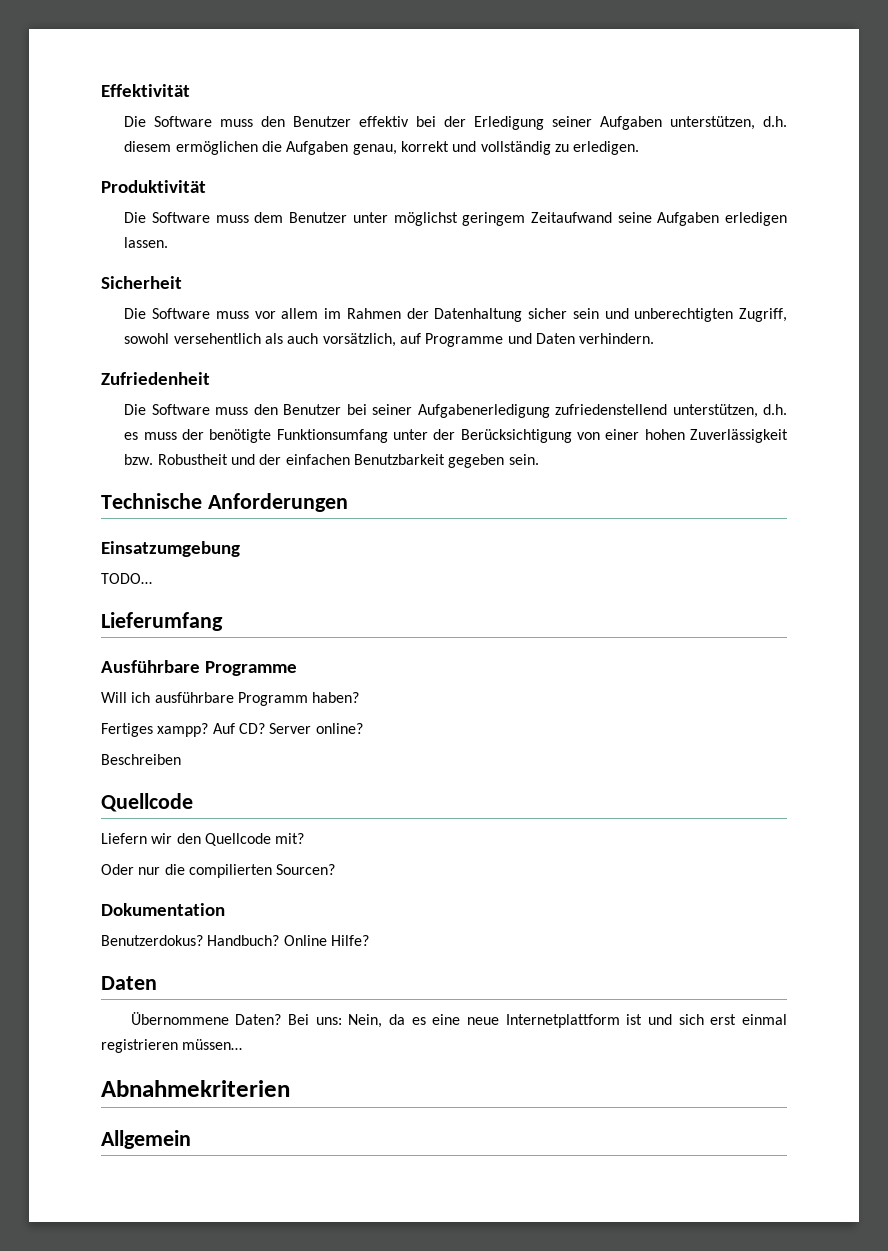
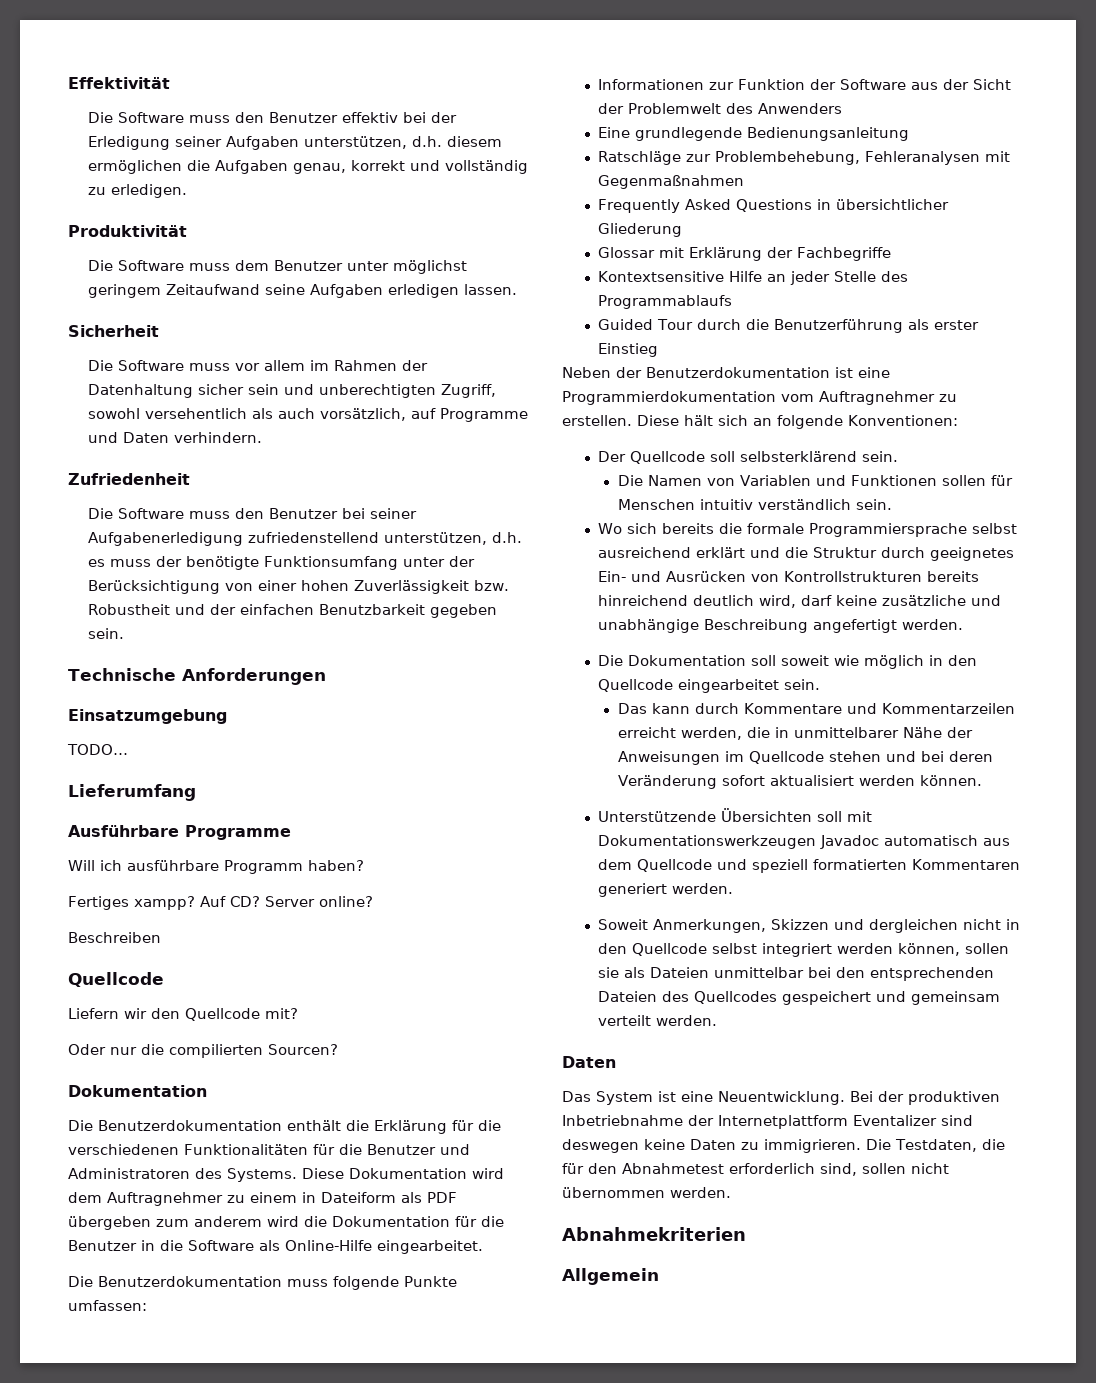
- Benutzerdokus? Handbuch? Online Hilfe?
+ Die Benutzerdokumentation enthält die Erklärung für die verschiedenen Funktionalitäten für die Benutzer und Administratoren des Systems. Diese Dokumentation wird dem Auftragnehmer zu einem in Dateiform als PDF übergeben zum anderem wird die Dokumentation für die Benutzer in die Software als Online-Hilfe eingearbeitet.
+ Die Benutzerdokumentation muss folgende Punkte umfassen:
+ Informationen zur Funktion der Software aus der Sicht der Problemwelt des Anwenders
+ Eine grundlegende Bedienungsanleitung
+ Ratschläge zur Problembehebung, Fehleranalysen mit Gegenmaßnahmen
+ Frequently Asked Questions in übersichtlicher Gliederung
+ Glossar mit Erklärung der Fachbegriffe
+ Kontextsensitive Hilfe an jeder Stelle des Programmablaufs
+ Guided Tour durch die Benutzerführung als erster Einstieg
+ Neben der Benutzerdokumentation ist eine Programmierdokumentation vom Auftragnehmer zu erstellen. Diese hält sich an folgende Konventionen:
+ Der Quellcode soll selbsterklärend sein.
+ Die Namen von Variablen und Funktionen sollen für Menschen intuitiv verständlich sein.
+ Wo sich bereits die formale Programmiersprache selbst ausreichend erklärt und die Struktur durch geeignetes Ein- und Ausrücken von Kontrollstrukturen bereits hinreichend deutlich wird, darf keine zusätzliche und unabhängige Beschreibung angefertigt werden.
+ Die Dokumentation soll soweit wie möglich in den Quellcode eingearbeitet sein.
+ Das kann durch Kommentare und Kommentarzeilen erreicht werden, die in unmittelbarer Nähe der Anweisungen im Quellcode stehen und bei deren Veränderung sofort aktualisiert werden können.
+ Unterstützende Übersichten soll mit Dokumentationswerkzeugen Javadoc automatisch aus dem Quellcode und speziell formatierten Kommentaren generiert werden.
+ Soweit Anmerkungen, Skizzen und dergleichen nicht in den Quellcode selbst integriert werden können, sollen sie als Dateien unmittelbar bei den entsprechenden Dateien des Quellcodes gespeichert und gemeinsam verteilt werden.
  Daten
- Übernommene Daten? Bei uns: Nein, da es eine neue Internetplattform ist und sich erst einmal registrieren müssen…
+ Das System ist eine Neuentwicklung. Bei der produktiven Inbetriebnahme der Internetplattform Eventalizer sind deswegen keine Daten zu immigrieren. Die Testdaten, die für den Abnahmetest erforderlich sind, sollen nicht übernommen werden.

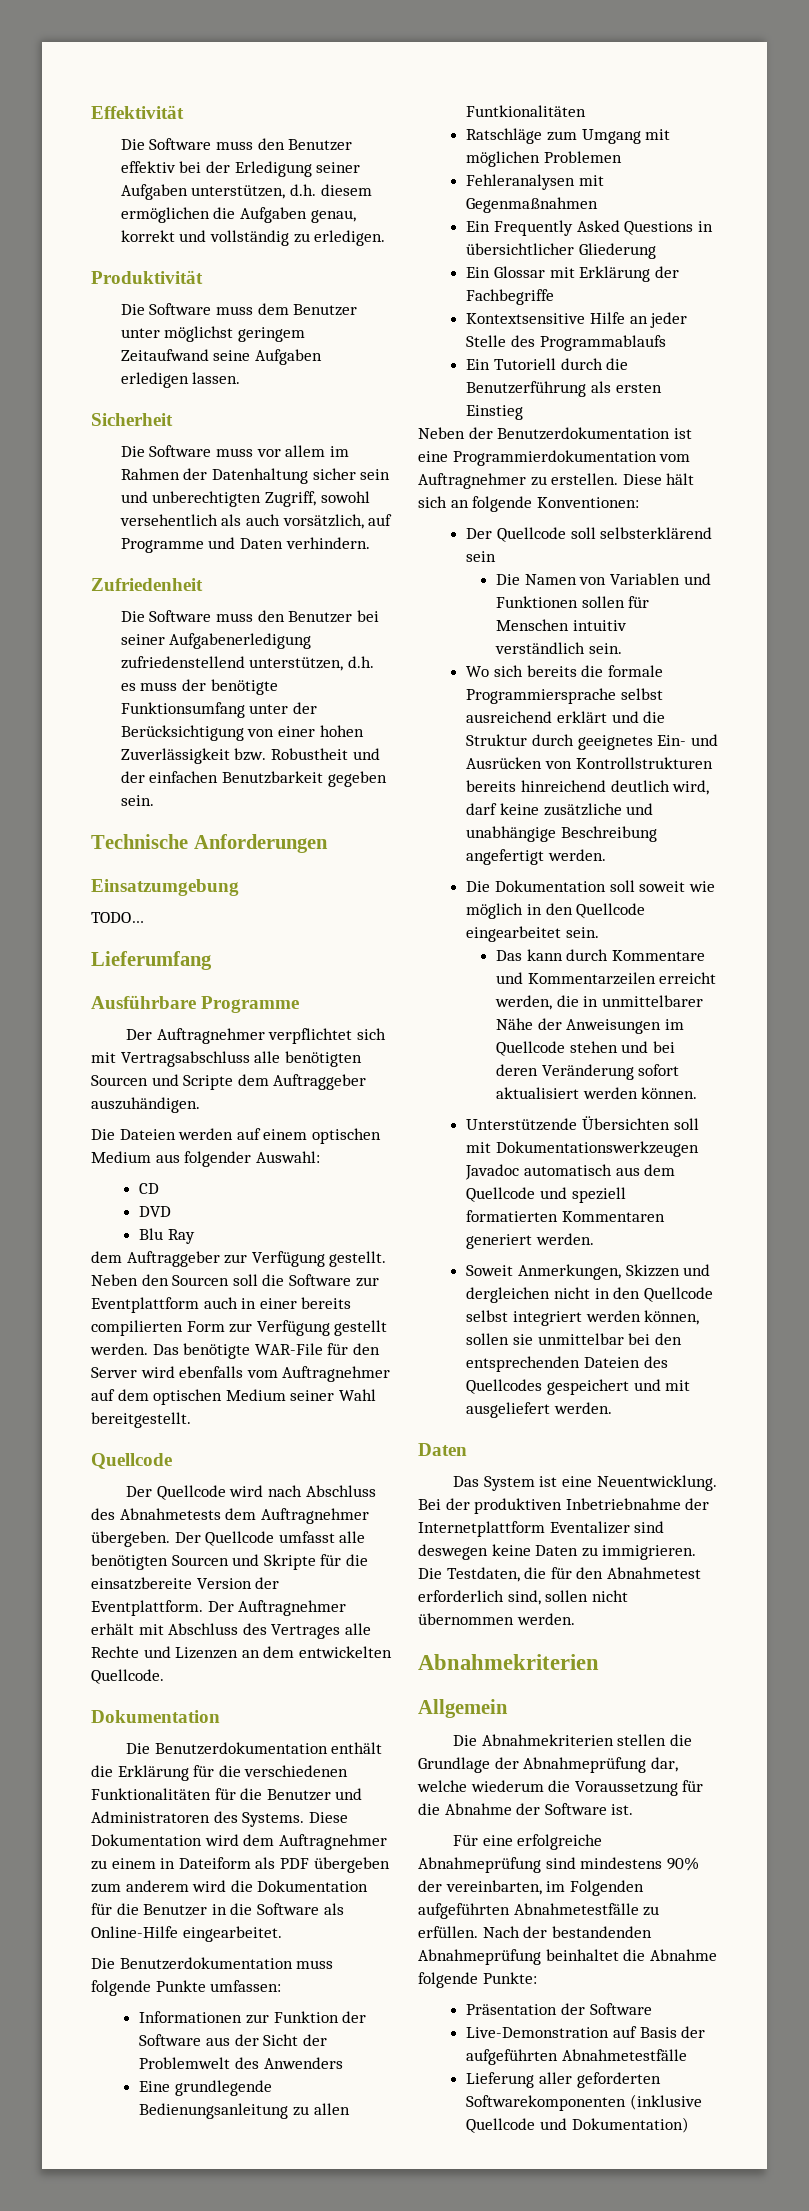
- Will ich ausführbare Programm haben?
- Fertiges xampp? Auf CD? Server online?
- Beschreiben
+ Der Auftragnehmer verpflichtet sich mit Vertragsabschluss alle benötigten Sourcen und Scripte dem Auftraggeber auszuhändigen.
+ Die Dateien werden auf einem optischen Medium aus folgender Auswahl:
+ CD
+ DVD
+ Blu Ray
+ dem Auftraggeber zur Verfügung gestellt. Neben den Sourcen soll die Software zur Eventplattform auch in einer bereits compilierten Form zur Verfügung gestellt werden. Das benötigte WAR-File für den Server wird ebenfalls vom Auftragnehmer auf dem optischen Medium seiner Wahl bereitgestellt.
  Quellcode
- Liefern wir den Quellcode mit?
- Oder nur die compilierten Sourcen?
+ Der Quellcode wird nach Abschluss des Abnahmetests dem Auftragnehmer übergeben. Der Quellcode umfasst alle benötigten Sourcen und Skripte für die einsatzbereite Version der Eventplattform. Der Auftragnehmer erhält mit Abschluss des Vertrages alle Rechte und Lizenzen an dem entwickelten Quellcode.
- Eine grundlegende Bedienungsanleitung
- Ratschläge zur Problembehebung, Fehleranalysen mit Gegenmaßnahmen
+ Eine grundlegende Bedienungsanleitung zu allen Funtkionalitäten
+ Ratschläge zum Umgang mit möglichen Problemen
+ Fehleranalysen mit Gegenmaßnahmen
- Frequently Asked Questions in übersichtlicher Gliederung
+ Ein Frequently Asked Questions in übersichtlicher Gliederung
- Glossar mit Erklärung der Fachbegriffe
+ Ein Glossar mit Erklärung der Fachbegriffe
- Guided Tour durch die Benutzerführung als erster Einstieg
+ Ein Tutoriell durch die Benutzerführung als ersten Einstieg
- Der Quellcode soll selbsterklärend sein.
+ Der Quellcode soll selbsterklärend sein
- Soweit Anmerkungen, Skizzen und dergleichen nicht in den Quellcode selbst integriert werden können, sollen sie als Dateien unmittelbar bei den entsprechenden Dateien des Quellcodes gespeichert und gemeinsam verteilt werden.
+ Soweit Anmerkungen, Skizzen und dergleichen nicht in den Quellcode selbst integriert werden können, sollen sie unmittelbar bei den entsprechenden Dateien des Quellcodes gespeichert und mit ausgeliefert werden.
+ Die Abnahmekriterien stellen die Grundlage der Abnahmeprüfung dar, welche wiederum die Voraussetzung für die Abnahme der Software ist.
+ Für eine erfolgreiche Abnahmeprüfung sind mindestens 90% der vereinbarten, im Folgenden aufgeführten Abnahmetestfälle zu erfüllen. Nach der bestandenden Abnahmeprüfung beinhaltet die Abnahme folgende Punkte:
+ Präsentation der Software
+ Live-Demonstration auf Basis der aufgeführten Abnahmetestfälle
+ Lieferung aller geforderten Softwarekomponenten (inklusive Quellcode und Dokumentation)

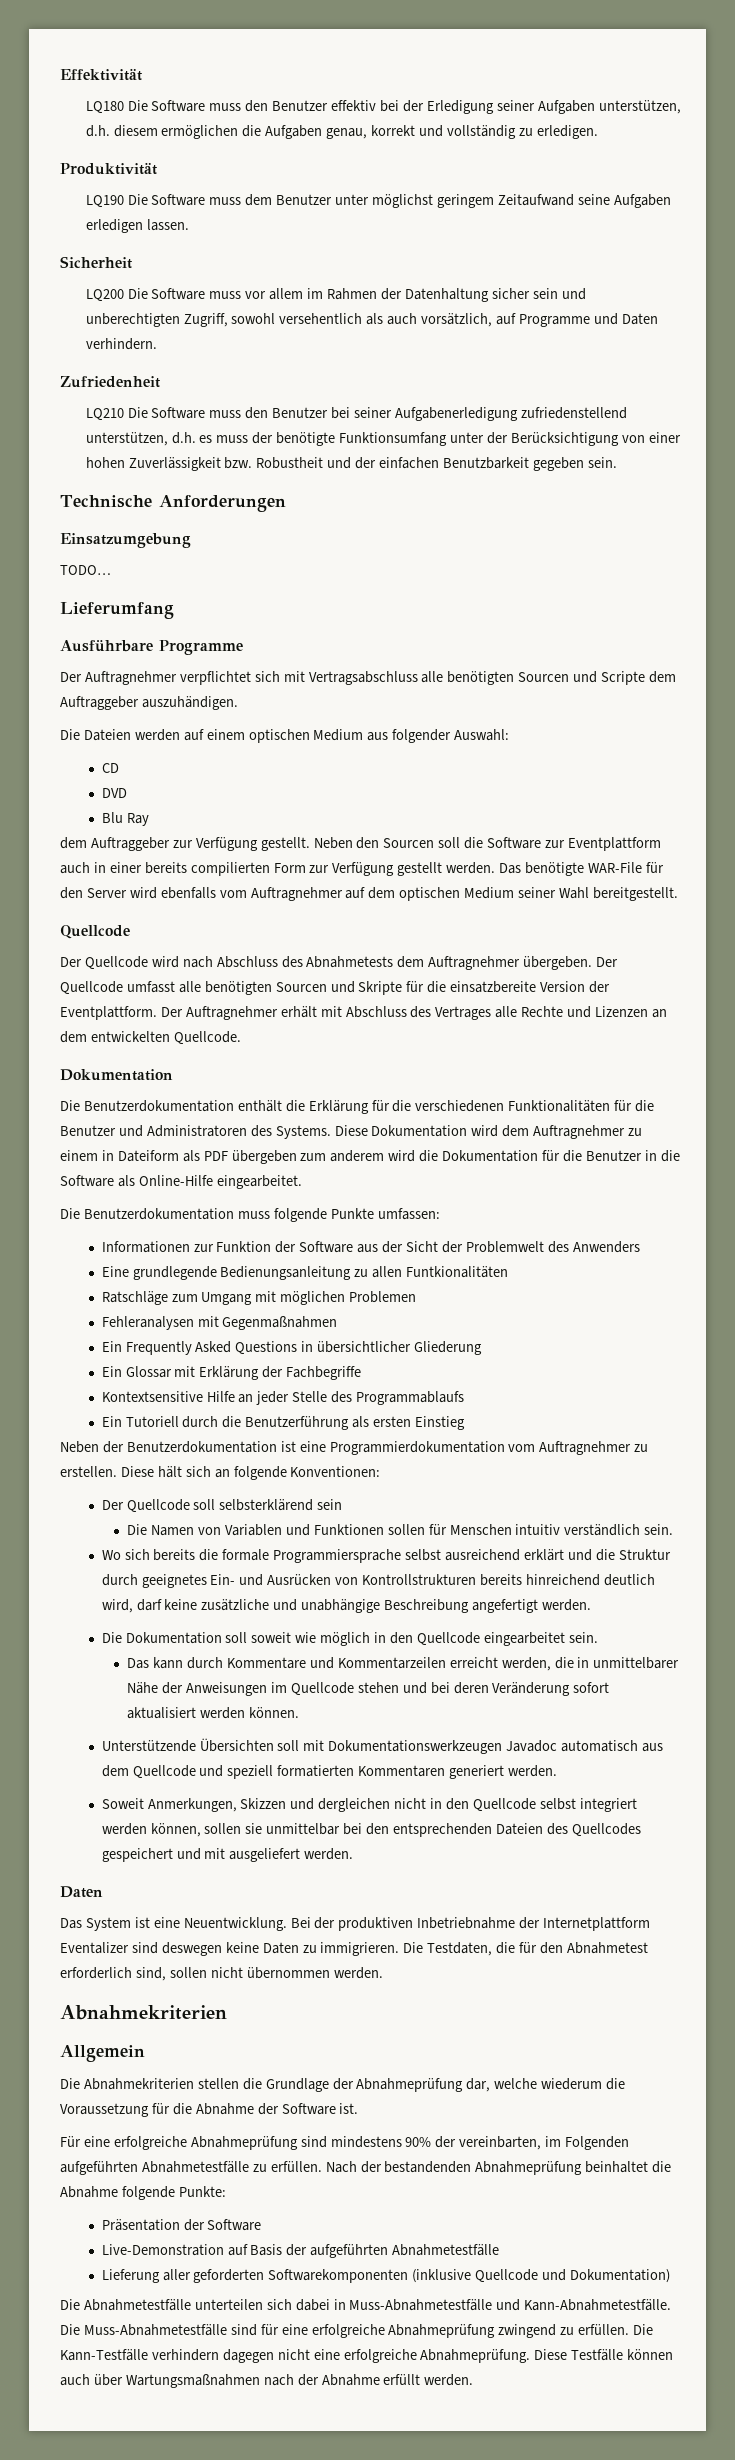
- Die Software muss den Benutzer effektiv bei der Erledigung seiner Aufgaben unterstützen, d.h. diesem ermöglichen die Aufgaben genau, korrekt und vollständig zu erledigen.
+ LQ180 Die Software muss den Benutzer effektiv bei der Erledigung seiner Aufgaben unterstützen, d.h. diesem ermöglichen die Aufgaben genau, korrekt und vollständig zu erledigen.
- Die Software muss dem Benutzer unter möglichst geringem Zeitaufwand seine Aufgaben erledigen lassen.
+ LQ190 Die Software muss dem Benutzer unter möglichst geringem Zeitaufwand seine Aufgaben erledigen lassen.
- Die Software muss vor allem im Rahmen der Datenhaltung sicher sein und unberechtigten Zugriff, sowohl versehentlich als auch vorsätzlich, auf Programme und Daten verhindern.
+ LQ200 Die Software muss vor allem im Rahmen der Datenhaltung sicher sein und unberechtigten Zugriff, sowohl versehentlich als auch vorsätzlich, auf Programme und Daten verhindern.
- Die Software muss den Benutzer bei seiner Aufgabenerledigung zufriedenstellend unterstützen, d.h. es muss der benötigte Funktionsumfang unter der Berücksichtigung von einer hohen Zuverlässigkeit bzw. Robustheit und der einfachen Benutzbarkeit gegeben sein.
+ LQ210 Die Software muss den Benutzer bei seiner Aufgabenerledigung zufriedenstellend unterstützen, d.h. es muss der benötigte Funktionsumfang unter der Berücksichtigung von einer hohen Zuverlässigkeit bzw. Robustheit und der einfachen Benutzbarkeit gegeben sein.
+ Die Abnahmetestfälle unterteilen sich dabei in Muss-Abnahmetestfälle und Kann-Abnahmetestfälle. Die Muss-Abnahmetestfälle sind für eine erfolgreiche Abnahmeprüfung zwingend zu erfüllen. Die Kann-Testfälle verhindern dagegen nicht eine erfolgreiche Abnahmeprüfung. Diese Testfälle können auch über Wartungsmaßnahmen nach der Abnahme erfüllt werden.

